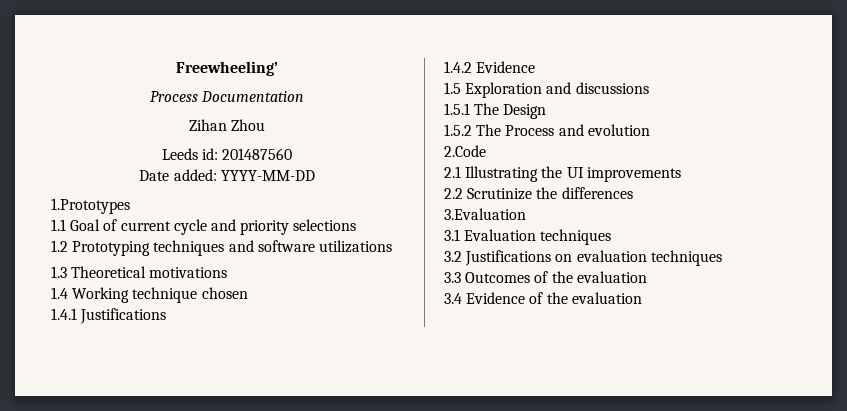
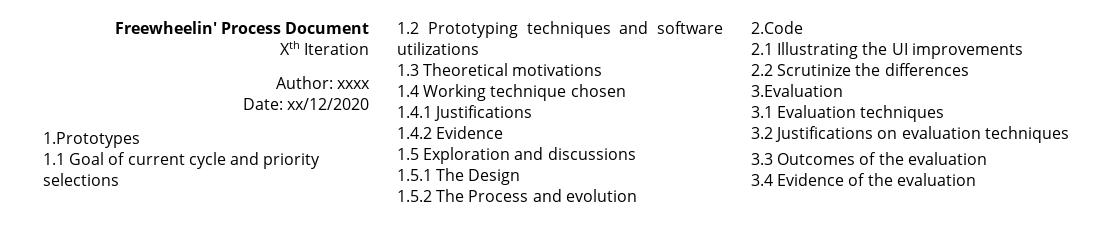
- Freewheeling’
- Process Documentation
- Zihan Zhou
- Leeds id: 201487560
- Date added: YYYY-MM-DD
+ Freewheelin' Process Document
+ Xth Iteration
+ Author: xxxx
+ Date: xx/12/2020

